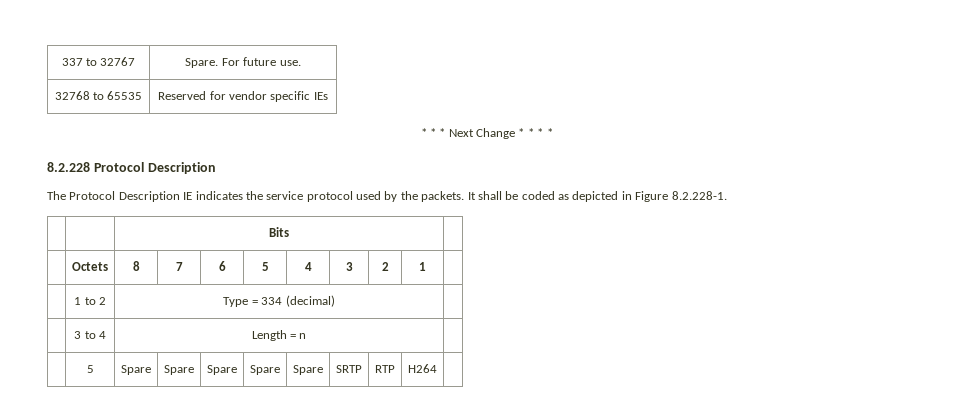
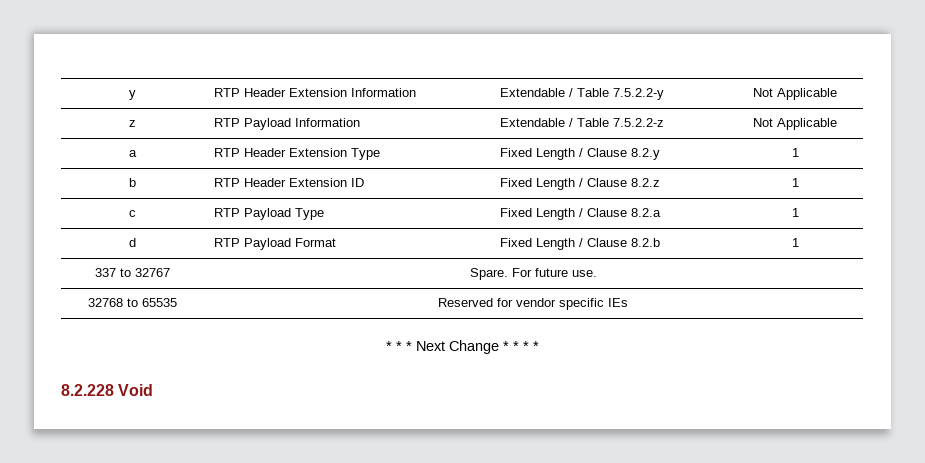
+ y | RTP Header Extension Information | Extendable / Table 7.5.2.2-y | Not Applicable
+ z | RTP Payload Information | Extendable / Table 7.5.2.2-z | Not Applicable
+ a | RTP Header Extension Type | Fixed Length / Clause 8.2.y | 1
+ b | RTP Header Extension ID | Fixed Length / Clause 8.2.z | 1
+ c | RTP Payload Type | Fixed Length / Clause 8.2.a | 1
+ d | RTP Payload Format | Fixed Length / Clause 8.2.b | 1
- 8.2.228 Protocol Description
- The Protocol Description IE indicates the service protocol used by the packets. It shall be coded as depicted in Figure 8.2.228-1.
- | | Bits |
- | Octets | 8 | 7 | 6 | 5 | 4 | 3 | 2 | 1 |
- | 1 to 2 | Type = 334 (decimal) |
- | 3 to 4 | Length = n |
- | 5 | Spare | Spare | Spare | Spare | Spare | SRTP | RTP | H264 |
+ 8.2.228 Void

